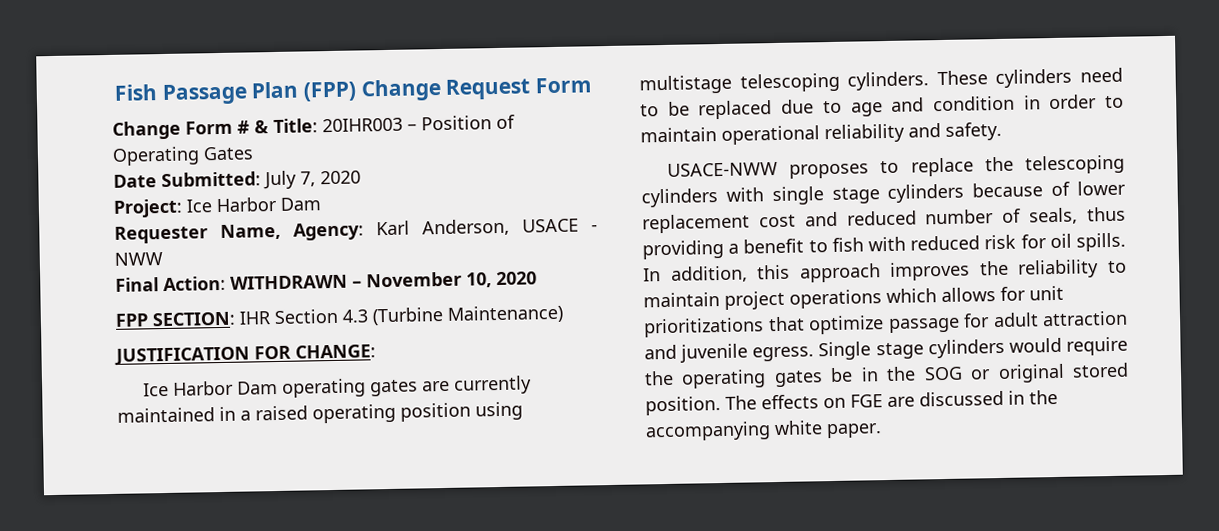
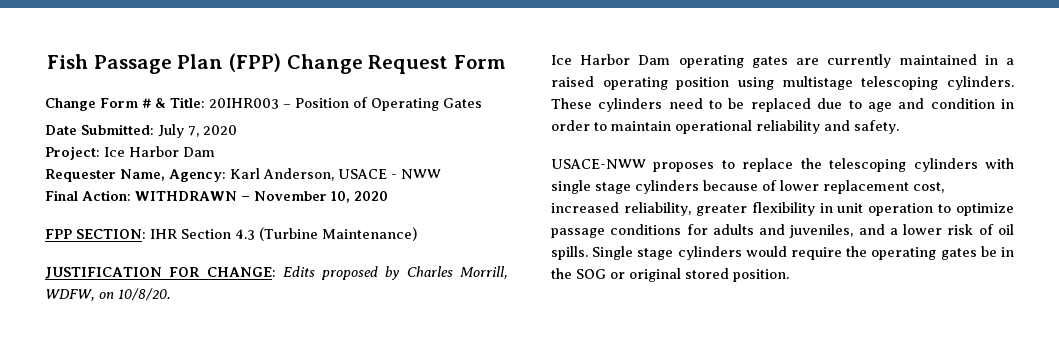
- JUSTIFICATION FOR CHANGE:
+ JUSTIFICATION FOR CHANGE: Edits proposed by Charles Morrill, WDFW, on 10/8/20.
- USACE-NWW proposes to replace the telescoping cylinders with single stage cylinders because of lower replacement cost and reduced number of seals, thus providing a benefit to fish with reduced risk for oil spills. In addition, this approach improves the reliability to maintain project operations which allows for unit prioritizations that optimize passage for adult attraction and juvenile egress.
+ USACE-NWW proposes to replace the telescoping cylinders with single stage cylinders because of lower replacement cost, increased reliability, greater flexibility in unit operation to optimize passage conditions for adults and juveniles, and a lower risk of oil spills.
- The effects on FGE are discussed in the accompanying white paper.

